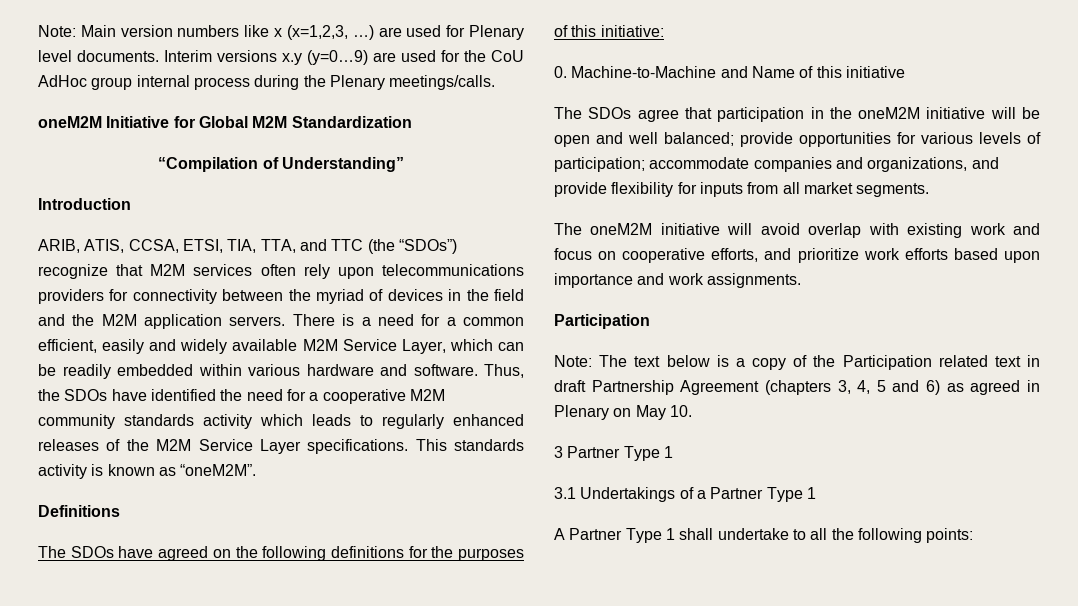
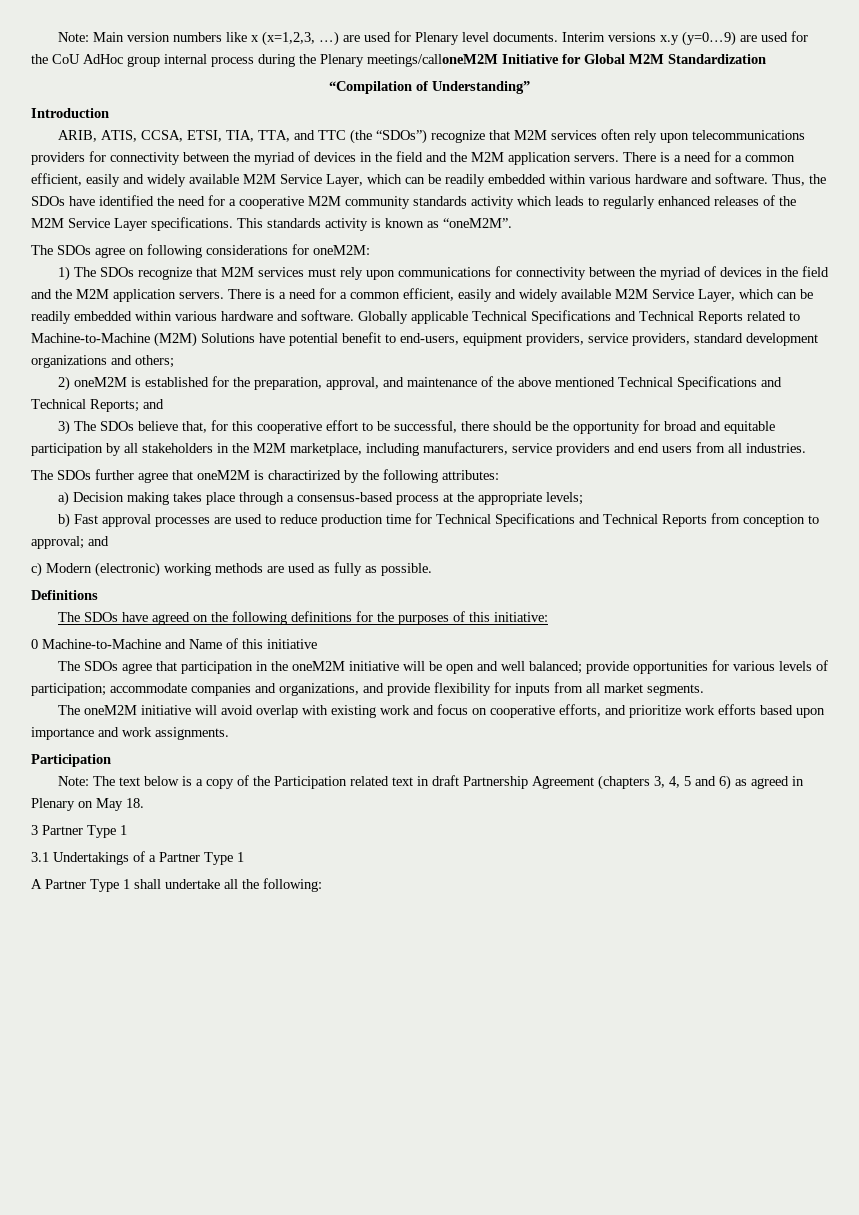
- Interim versions x.y (y=0…9) are used for the CoU AdHoc group internal process during the Plenary meetings/calls.
- oneM2M Initiative for Global M2M Standardization
+ Interim versions x.y (y=0…9) are used for the CoU AdHoc group internal process during the Plenary meetings/calloneM2M Initiative for Global M2M Standardization
+ The SDOs agree on following considerations for oneM2M:
+ 1) The SDOs recognize that M2M services must rely upon communications for connectivity between the myriad of devices in the field and the M2M application servers. There is a need for a common efficient, easily and widely available M2M Service Layer, which can be readily embedded within various hardware and software. Globally applicable Technical Specifications and Technical Reports related to Machine-to-Machine (M2M) Solutions have potential benefit to end-users, equipment providers, service providers, standard development organizations and others;
+ 2) oneM2M is established for the preparation, approval, and maintenance of the above mentioned Technical Specifications and Technical Reports; and
+ 3) The SDOs believe that, for this cooperative effort to be successful, there should be the opportunity for broad and equitable participation by all stakeholders in the M2M marketplace, including manufacturers, service providers and end users from all industries.
+ The SDOs further agree that oneM2M is charactirized by the following attributes:
+ a) Decision making takes place through a consensus-based process at the appropriate levels;
+ b) Fast approval processes are used to reduce production time for Technical Specifications and Technical Reports from conception to approval; and
+ c) Modern (electronic) working methods are used as fully as possible.
- 0. Machine-to-Machine and Name of this initiative
+ 0 Machine-to-Machine and Name of this initiative
- Note: The text below is a copy of the Participation related text in draft Partnership Agreement (chapters 3, 4, 5 and 6) as agreed in Plenary on May 10.
+ Note: The text below is a copy of the Participation related text in draft Partnership Agreement (chapters 3, 4, 5 and 6) as agreed in Plenary on May 18.
- A Partner Type 1 shall undertake to all the following points:
+ A Partner Type 1 shall undertake all the following:

